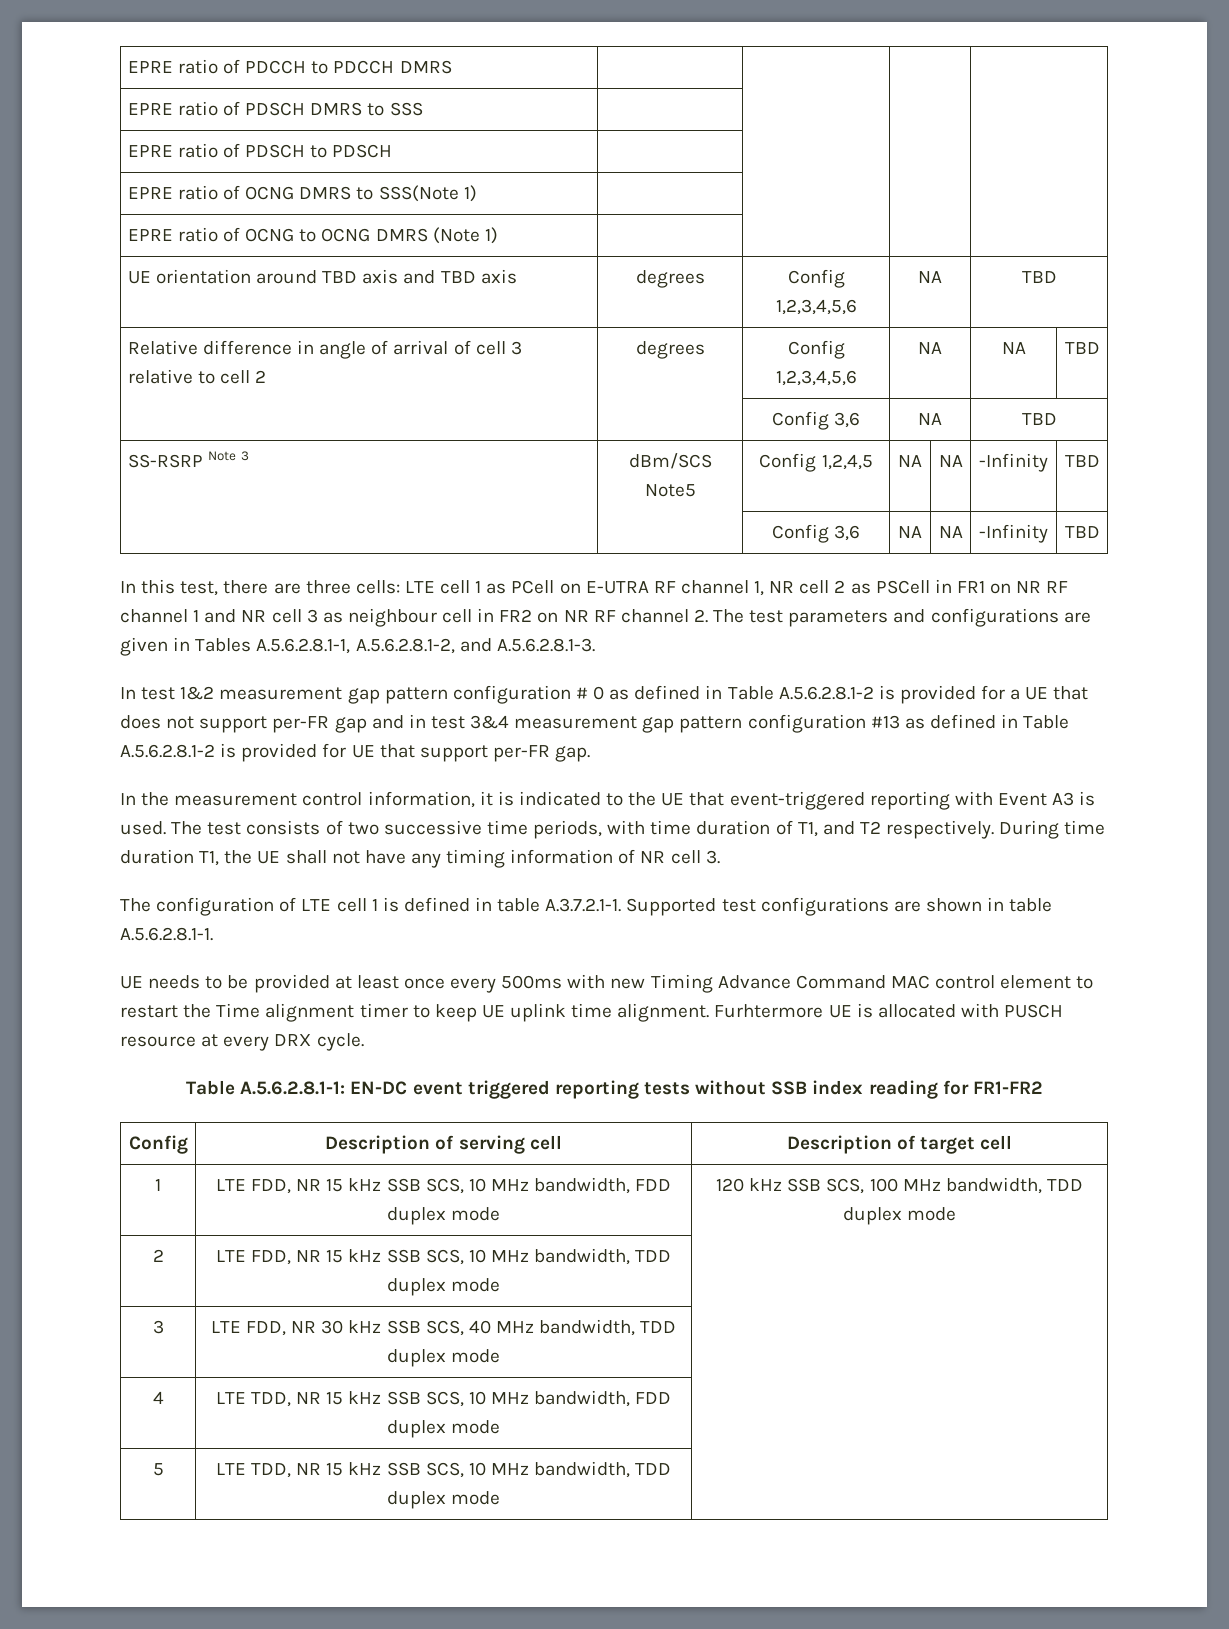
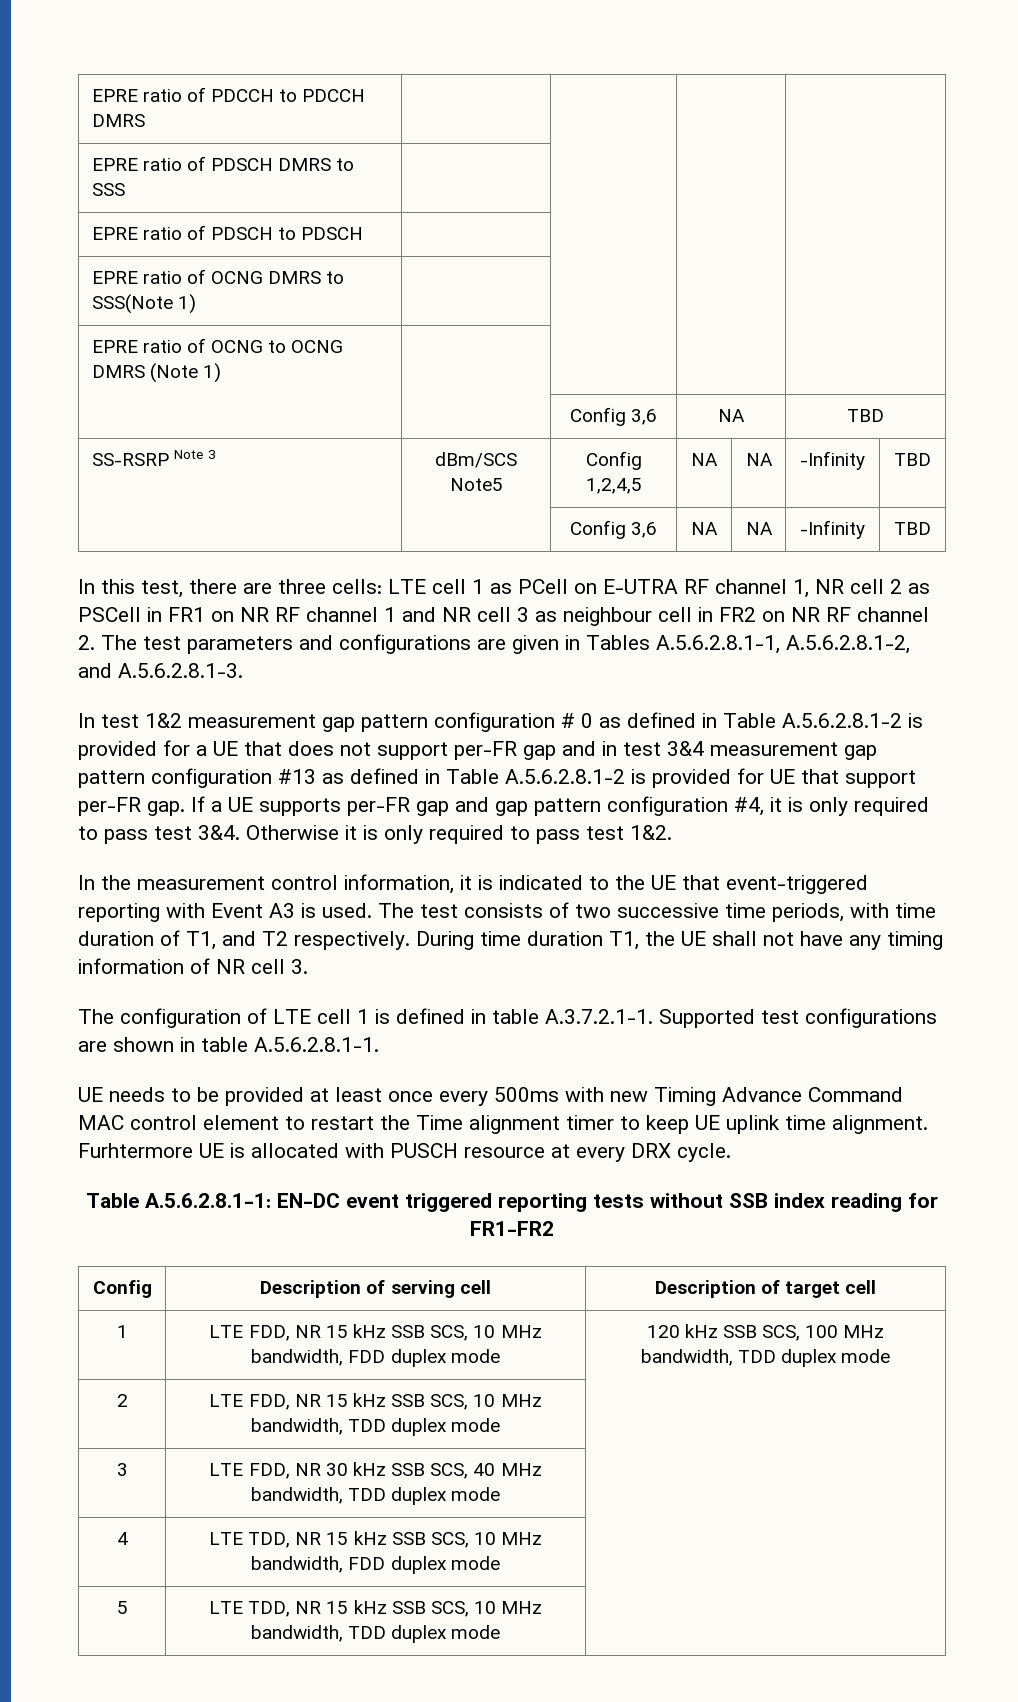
- UE orientation around TBD axis and TBD axis | degrees | Config 1,2,3,4,5,6 | NA | TBD
- Relative difference in angle of arrival of cell 3 relative to cell 2 | degrees | Config 1,2,3,4,5,6 | NA | NA | TBD
+ If a UE supports per-FR gap and gap pattern configuration #4, it is only required to pass test 3&4. Otherwise it is only required to pass test 1&2.

